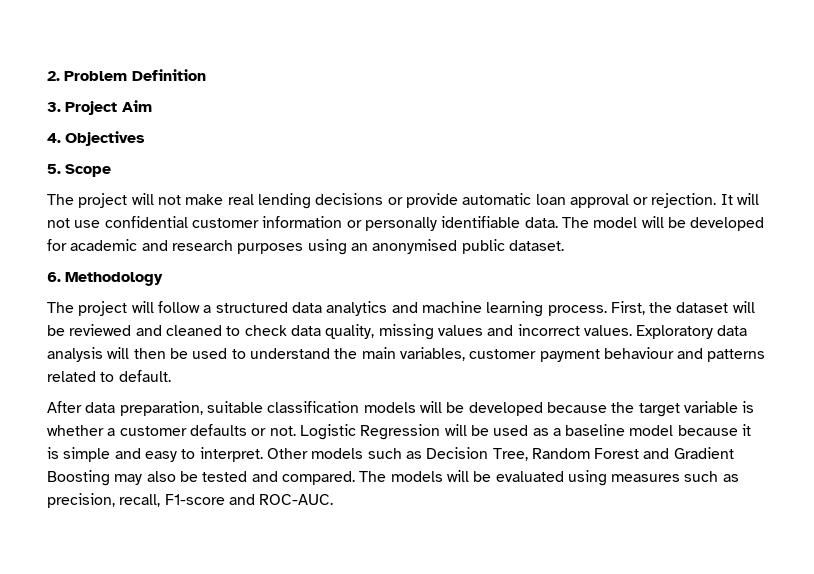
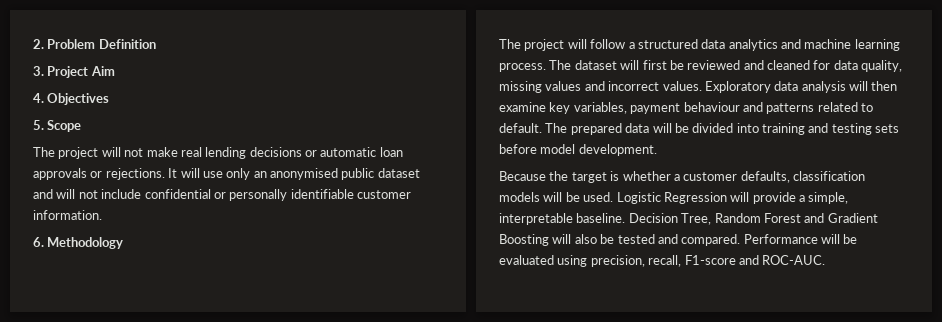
- The project will not make real lending decisions or provide automatic loan approval or rejection. It will not use confidential customer information or personally identifiable data. The model will be developed for academic and research purposes using an anonymised public dataset.
+ The project will not make real lending decisions or automatic loan approvals or rejections. It will use only an anonymised public dataset and will not include confidential or personally identifiable customer information.
- First, the dataset will be reviewed and cleaned to check data quality, missing values and incorrect values.
+ The dataset will first be reviewed and cleaned for data quality, missing values and incorrect values.
- Exploratory data analysis will then be used to understand the main variables, customer payment behaviour and patterns related to default.
- After data preparation, suitable classification models will be developed because the target variable is whether a customer defaults or not. Logistic Regression will be used as a baseline model because it is simple and easy to interpret. Other models such as Decision Tree, Random Forest and Gradient Boosting may also be tested and compared.
+ Exploratory data analysis will then examine key variables, payment behaviour and patterns related to default. The prepared data will be divided into training and testing sets before model development.
+ Because the target is whether a customer defaults, classification models will be used. Logistic Regression will provide a simple, interpretable baseline. Decision Tree, Random Forest and Gradient Boosting will also be tested and compared.
- The models will be evaluated using measures such as precision, recall, F1-score and ROC-AUC.
+ Performance will be evaluated using precision, recall, F1-score and ROC-AUC.

